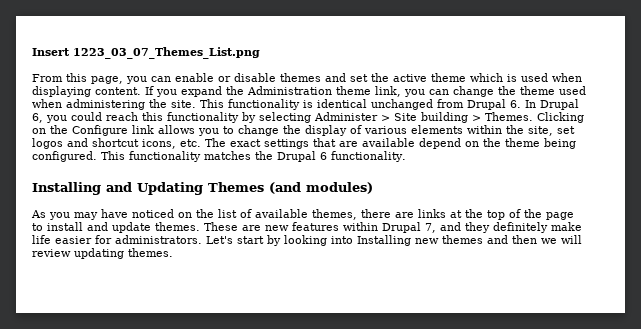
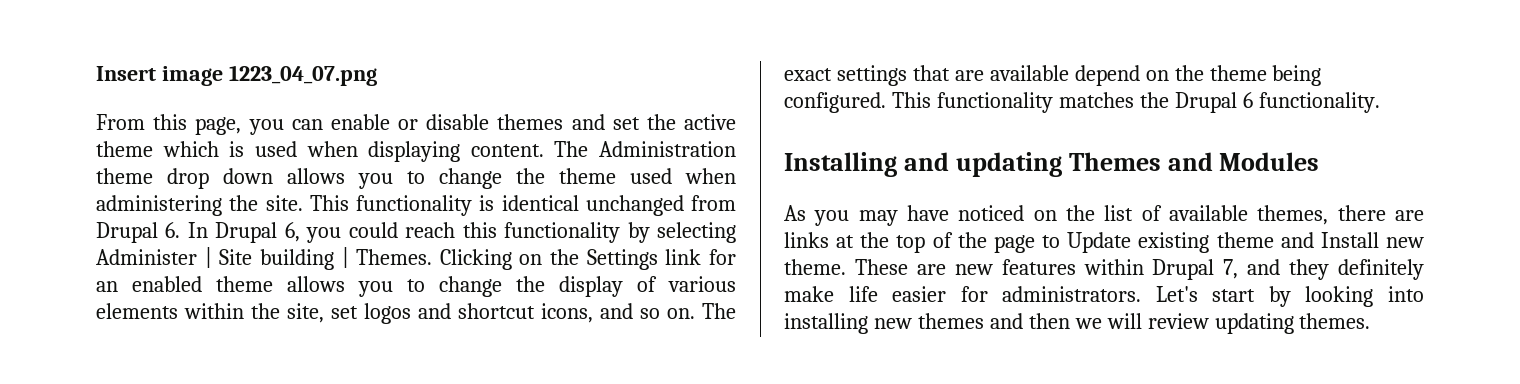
- Insert 1223_03_07_Themes_List.png
+ Insert image 1223_04_07.png
- If you expand the Administration theme link, you can change the theme used when administering the site.
+ The Administration theme drop down allows you to change the theme used when administering the site.
- This functionality is identical unchanged from Drupal 6. In Drupal 6, you could reach this functionality by selecting Administer > Site building > Themes.
+ This functionality is identical unchanged from Drupal 6. In Drupal 6, you could reach this functionality by selecting Administer | Site building | Themes.
- Clicking on the Configure link allows you to change the display of various elements within the site, set logos and shortcut icons, etc. The exact settings that are available depend on the theme being configured.
+ Clicking on the Settings link for an enabled theme allows you to change the display of various elements within the site, set logos and shortcut icons, and so on. The exact settings that are available depend on the theme being configured.
- Installing and Updating Themes (and modules)
+ Installing and updating Themes and Modules
- As you may have noticed on the list of available themes, there are links at the top of the page to install and update themes.
+ As you may have noticed on the list of available themes, there are links at the top of the page to Update existing theme and Install new theme.
- Let's start by looking into Installing new themes and then we will review updating themes.
+ Let's start by looking into installing new themes and then we will review updating themes.

